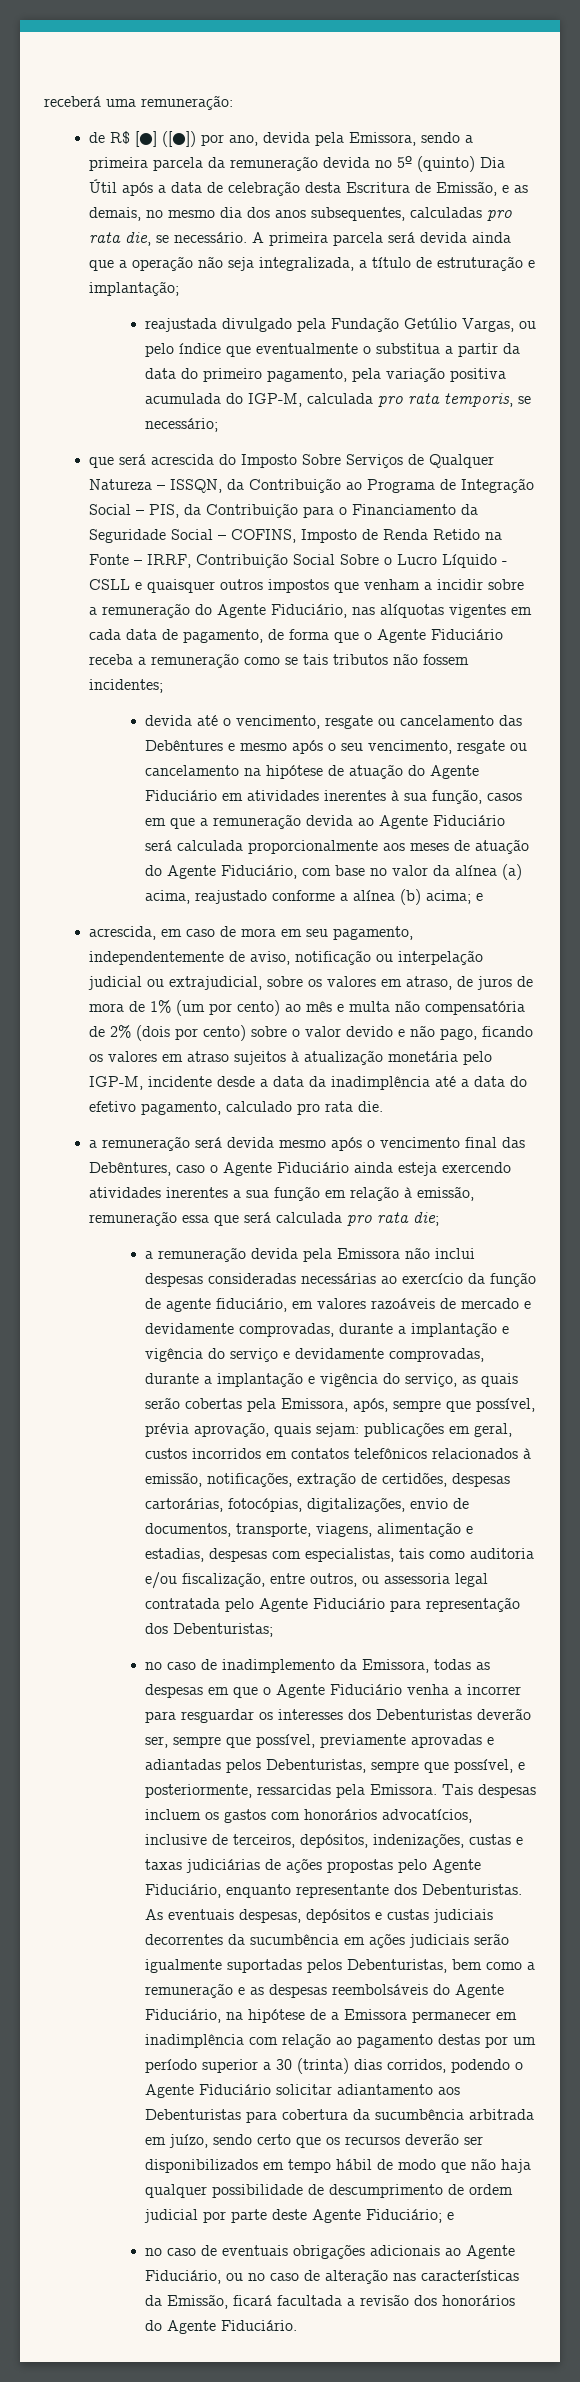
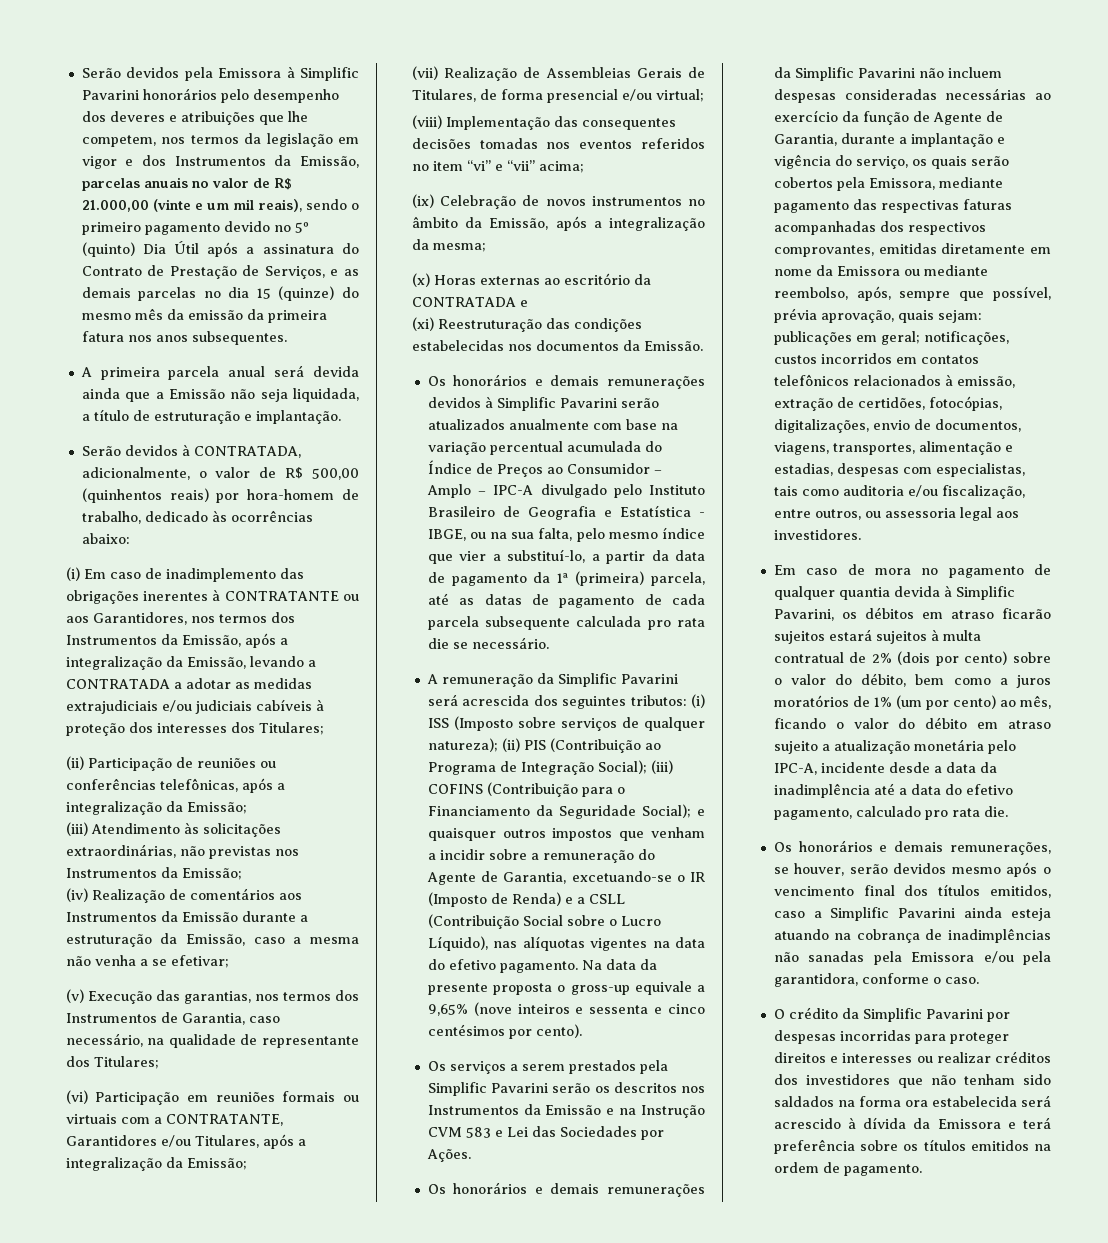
- receberá uma remuneração:
- de R$ [●] ([●]) por ano, devida pela Emissora, sendo a primeira parcela da remuneração devida no 5º (quinto) Dia Útil após a data de celebração desta Escritura de Emissão, e as demais, no mesmo dia dos anos subsequentes, calculadas pro rata die, se necessário. A primeira parcela será devida ainda que a operação não seja integralizada, a título de estruturação e implantação;
- reajustada divulgado pela Fundação Getúlio Vargas, ou pelo índice que eventualmente o substitua a partir da data do primeiro pagamento, pela variação positiva acumulada do IGP-M, calculada pro rata temporis, se necessário;
- que será acrescida do Imposto Sobre Serviços de Qualquer Natureza – ISSQN, da Contribuição ao Programa de Integração Social – PIS, da Contribuição para o Financiamento da Seguridade Social – COFINS, Imposto de Renda Retido na Fonte – IRRF, Contribuição Social Sobre o Lucro Líquido - CSLL e quaisquer outros impostos que venham a incidir sobre a remuneração do Agente Fiduciário, nas alíquotas vigentes em cada data de pagamento, de forma que o Agente Fiduciário receba a remuneração como se tais tributos não fossem incidentes;
- devida até o vencimento, resgate ou cancelamento das Debêntures e mesmo após o seu vencimento, resgate ou cancelamento na hipótese de atuação do Agente Fiduciário em atividades inerentes à sua função, casos em que a remuneração devida ao Agente Fiduciário será calculada proporcionalmente aos meses de atuação do Agente Fiduciário, com base no valor da alínea (a) acima, reajustado conforme a alínea (b) acima; e
- acrescida, em caso de mora em seu pagamento, independentemente de aviso, notificação ou interpelação judicial ou extrajudicial, sobre os valores em atraso, de juros de mora de 1% (um por cento) ao mês e multa não compensatória de 2% (dois por cento) sobre o valor devido e não pago, ficando os valores em atraso sujeitos à atualização monetária pelo IGP-M, incidente desde a data da inadimplência até a data do efetivo pagamento, calculado pro rata die.
+ Serão devidos pela Emissora à Simplific Pavarini honorários pelo desempenho dos deveres e atribuições que lhe competem, nos termos da legislação em vigor e dos Instrumentos da Emissão, parcelas anuais no valor de R$ 21.000,00 (vinte e um mil reais), sendo o primeiro pagamento devido no 5º (quinto) Dia Útil após a assinatura do Contrato de Prestação de Serviços, e as demais parcelas no dia 15 (quinze) do mesmo mês da emissão da primeira fatura nos anos subsequentes.
+ A primeira parcela anual será devida ainda que a Emissão não seja liquidada, a título de estruturação e implantação.
+ Serão devidos à CONTRATADA, adicionalmente, o valor de R$ 500,00 (quinhentos reais) por hora-homem de trabalho, dedicado às ocorrências abaixo:
+ (i) Em caso de inadimplemento das obrigações inerentes à CONTRATANTE ou aos Garantidores, nos termos dos Instrumentos da Emissão, após a integralização da Emissão, levando a CONTRATADA a adotar as medidas extrajudiciais e/ou judiciais cabíveis à proteção dos interesses dos Titulares;
+ (ii) Participação de reuniões ou conferências telefônicas, após a integralização da Emissão;
+ (iii) Atendimento às solicitações extraordinárias, não previstas nos Instrumentos da Emissão;
+ (iv) Realização de comentários aos Instrumentos da Emissão durante a estruturação da Emissão, caso a mesma não venha a se efetivar;
+ (v) Execução das garantias, nos termos dos Instrumentos de Garantia, caso necessário, na qualidade de representante dos Titulares;
+ (vi) Participação em reuniões formais ou virtuais com a CONTRATANTE, Garantidores e/ou Titulares, após a integralização da Emissão;
+ (vii) Realização de Assembleias Gerais de Titulares, de forma presencial e/ou virtual;
+ (viii) Implementação das consequentes decisões tomadas nos eventos referidos no item “vi” e “vii” acima;
+ (ix) Celebração de novos instrumentos no âmbito da Emissão, após a integralização da mesma;
+ (x) Horas externas ao escritório da CONTRATADA e
+ (xi) Reestruturação das condições estabelecidas nos documentos da Emissão.
+ Os honorários e demais remunerações devidos à Simplific Pavarini serão atualizados anualmente com base na variação percentual acumulada do Índice de Preços ao Consumidor – Amplo – IPC-A divulgado pelo Instituto Brasileiro de Geografia e Estatística - IBGE, ou na sua falta, pelo mesmo índice que vier a substituí-lo, a partir da data de pagamento da 1ª (primeira) parcela, até as datas de pagamento de cada parcela subsequente calculada pro rata die se necessário.
+ A remuneração da Simplific Pavarini será acrescida dos seguintes tributos: (i) ISS (Imposto sobre serviços de qualquer natureza); (ii) PIS (Contribuição ao Programa de Integração Social); (iii) COFINS (Contribuição para o Financiamento da Seguridade Social); e quaisquer outros impostos que venham a incidir sobre a remuneração do Agente de Garantia, excetuando-se o IR (Imposto de Renda) e a CSLL (Contribuição Social sobre o Lucro Líquido), nas alíquotas vigentes na data do efetivo pagamento. Na data da presente proposta o gross-up equivale a 9,65% (nove inteiros e sessenta e cinco centésimos por cento).
+ Os serviços a serem prestados pela Simplific Pavarini serão os descritos nos Instrumentos da Emissão e na Instrução CVM 583 e Lei das Sociedades por Ações.
+ Os honorários e demais remunerações da Simplific Pavarini não incluem despesas consideradas necessárias ao exercício da função de Agente de Garantia, durante a implantação e vigência do serviço, os quais serão cobertos pela Emissora, mediante pagamento das respectivas faturas acompanhadas dos respectivos comprovantes, emitidas diretamente em nome da Emissora ou mediante reembolso, após, sempre que possível, prévia aprovação, quais sejam: publicações em geral; notificações, custos incorridos em contatos telefônicos relacionados à emissão, extração de certidões, fotocópias, digitalizações, envio de documentos, viagens, transportes, alimentação e estadias, despesas com especialistas, tais como auditoria e/ou fiscalização, entre outros, ou assessoria legal aos investidores.
+ Em caso de mora no pagamento de qualquer quantia devida à Simplific Pavarini, os débitos em atraso ficarão sujeitos estará sujeitos à multa contratual de 2% (dois por cento) sobre o valor do débito, bem como a juros moratórios de 1% (um por cento) ao mês, ficando o valor do débito em atraso sujeito a atualização monetária pelo IPC-A, incidente desde a data da inadimplência até a data do efetivo pagamento, calculado pro rata die.
- a remuneração será devida mesmo após o vencimento final das Debêntures, caso o Agente Fiduciário ainda esteja exercendo atividades inerentes a sua função em relação à emissão, remuneração essa que será calculada pro rata die;
- a remuneração devida pela Emissora não inclui despesas consideradas necessárias ao exercício da função de agente fiduciário, em valores razoáveis de mercado e devidamente comprovadas, durante a implantação e vigência do serviço e devidamente comprovadas, durante a implantação e vigência do serviço, as quais serão cobertas pela Emissora, após, sempre que possível, prévia aprovação, quais sejam: publicações em geral, custos incorridos em contatos telefônicos relacionados à emissão, notificações, extração de certidões, despesas cartorárias, fotocópias, digitalizações, envio de documentos, transporte, viagens, alimentação e estadias, despesas com especialistas, tais como auditoria e/ou fiscalização, entre outros, ou assessoria legal contratada pelo Agente Fiduciário para representação dos Debenturistas;
- no caso de inadimplemento da Emissora, todas as despesas em que o Agente Fiduciário venha a incorrer para resguardar os interesses dos Debenturistas deverão ser, sempre que possível, previamente aprovadas e adiantadas pelos Debenturistas, sempre que possível, e posteriormente, ressarcidas pela Emissora. Tais despesas incluem os gastos com honorários advocatícios, inclusive de terceiros, depósitos, indenizações, custas e taxas judiciárias de ações propostas pelo Agente Fiduciário, enquanto representante dos Debenturistas. As eventuais despesas, depósitos e custas judiciais decorrentes da sucumbência em ações judiciais serão igualmente suportadas pelos Debenturistas, bem como a remuneração e as despesas reembolsáveis do Agente Fiduciário, na hipótese de a Emissora permanecer em inadimplência com relação ao pagamento destas por um período superior a 30 (trinta) dias corridos, podendo o Agente Fiduciário solicitar adiantamento aos Debenturistas para cobertura da sucumbência arbitrada em juízo, sendo certo que os recursos deverão ser disponibilizados em tempo hábil de modo que não haja qualquer possibilidade de descumprimento de ordem judicial por parte deste Agente Fiduciário; e
- no caso de eventuais obrigações adicionais ao Agente Fiduciário, ou no caso de alteração nas características da Emissão, ficará facultada a revisão dos honorários do Agente Fiduciário.
+ Os honorários e demais remunerações, se houver, serão devidos mesmo após o vencimento final dos títulos emitidos, caso a Simplific Pavarini ainda esteja atuando na cobrança de inadimplências não sanadas pela Emissora e/ou pela garantidora, conforme o caso.
+ O crédito da Simplific Pavarini por despesas incorridas para proteger direitos e interesses ou realizar créditos dos investidores que não tenham sido saldados na forma ora estabelecida será acrescido à dívida da Emissora e terá preferência sobre os títulos emitidos na ordem de pagamento.

